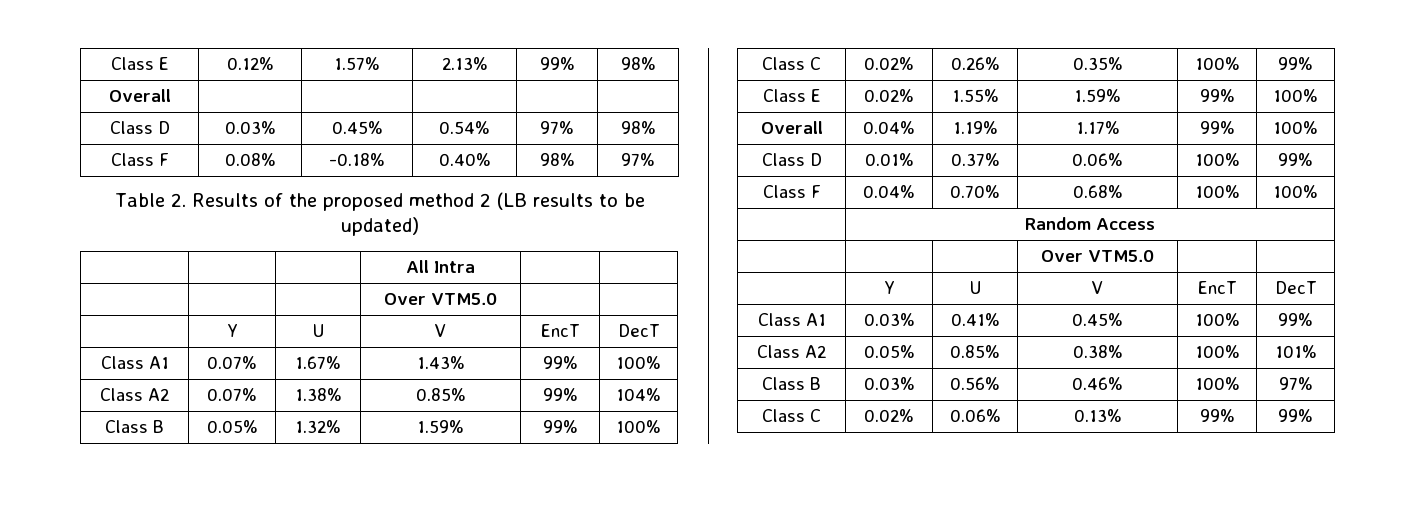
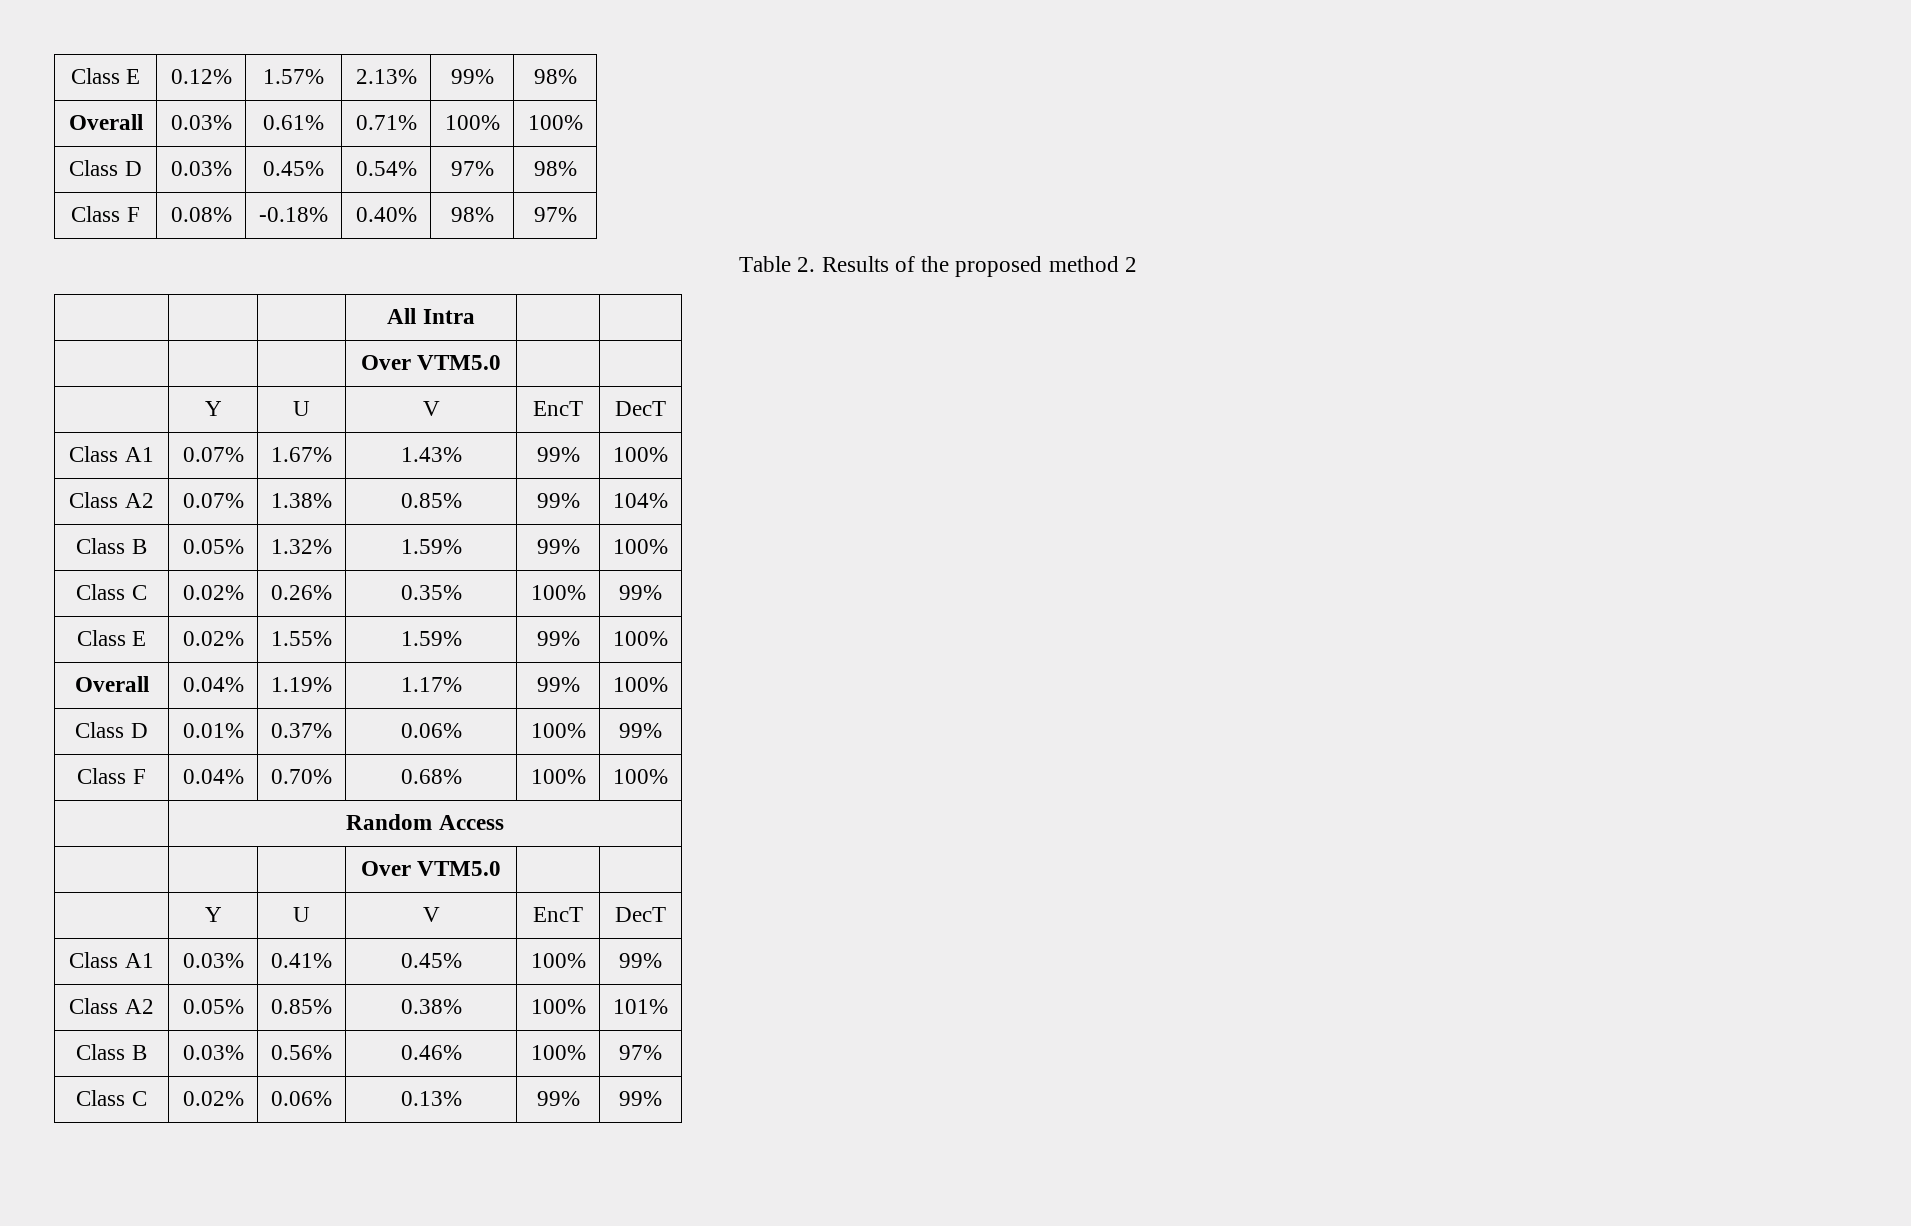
- Overall | | | | |
+ Overall | 0.03% | 0.61% | 0.71% | 100% | 100%
- Table 2. Results of the proposed method 2 (LB results to be updated)
+ Table 2. Results of the proposed method 2

